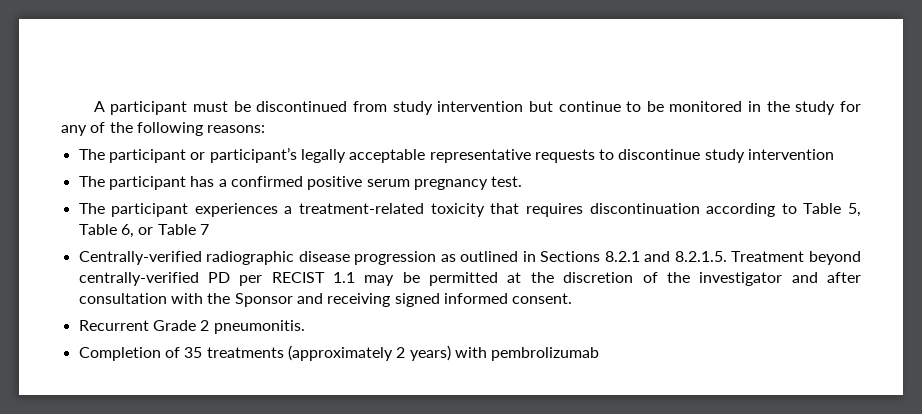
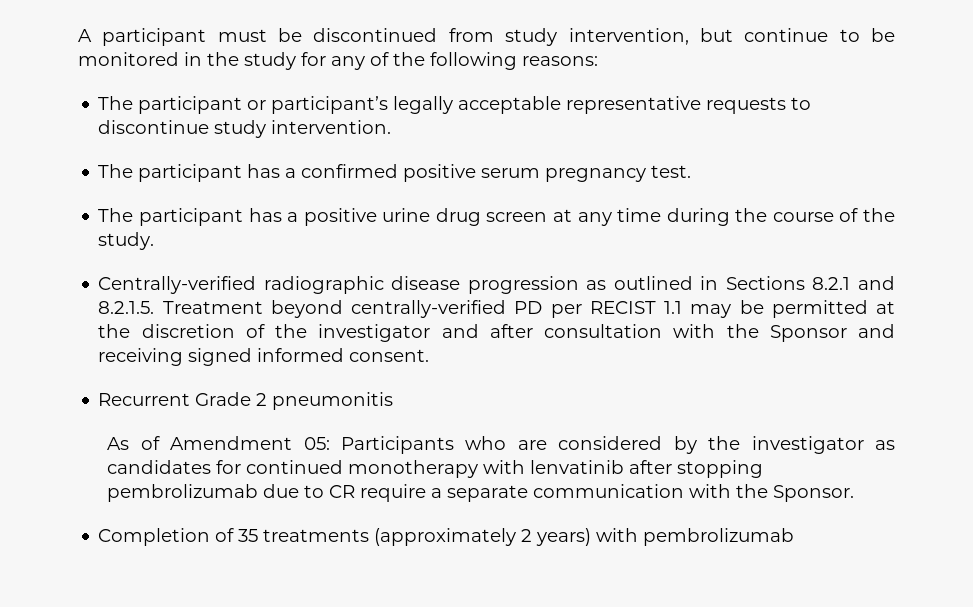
- A participant must be discontinued from study intervention but continue to be monitored in the study for any of the following reasons:
+ A participant must be discontinued from study intervention, but continue to be monitored in the study for any of the following reasons:
- The participant or participant’s legally acceptable representative requests to discontinue study intervention
+ The participant or participant’s legally acceptable representative requests to discontinue study intervention.
- The participant experiences a treatment-related toxicity that requires discontinuation according to Table 5, Table 6, or Table 7
+ The participant has a positive urine drug screen at any time during the course of the study.
- Recurrent Grade 2 pneumonitis.
+ Recurrent Grade 2 pneumonitis
+ As of Amendment 05: Participants who are considered by the investigator as candidates for continued monotherapy with lenvatinib after stopping pembrolizumab due to CR require a separate communication with the Sponsor.

